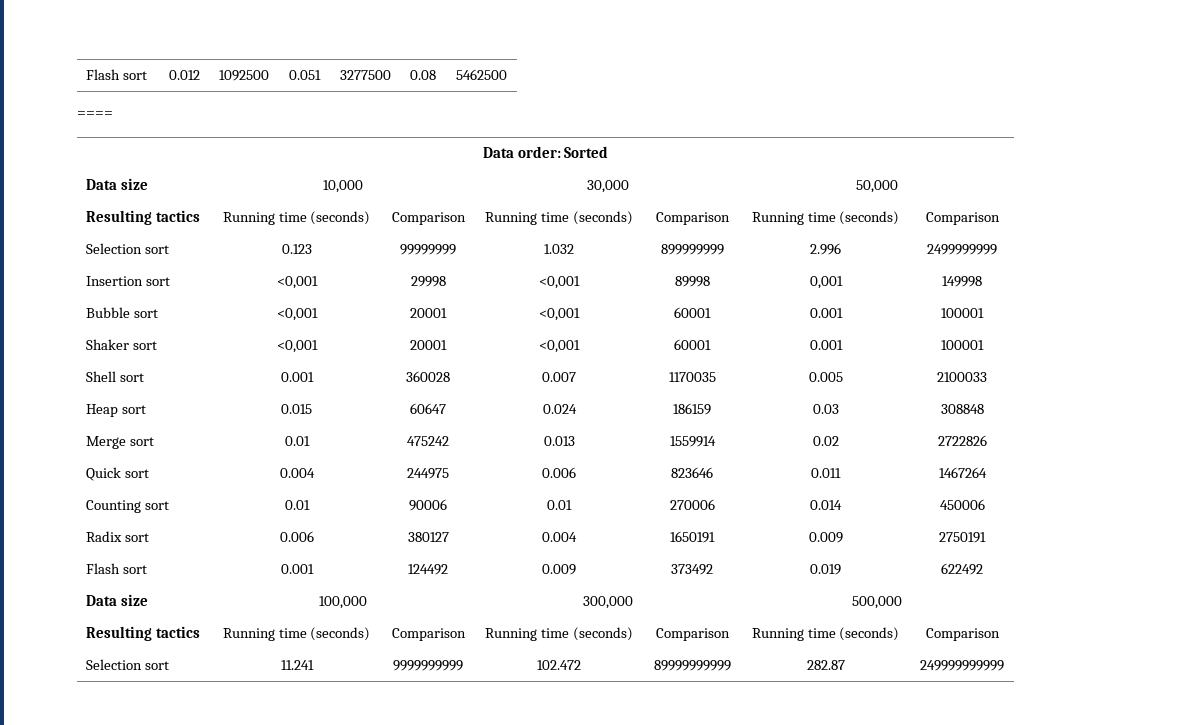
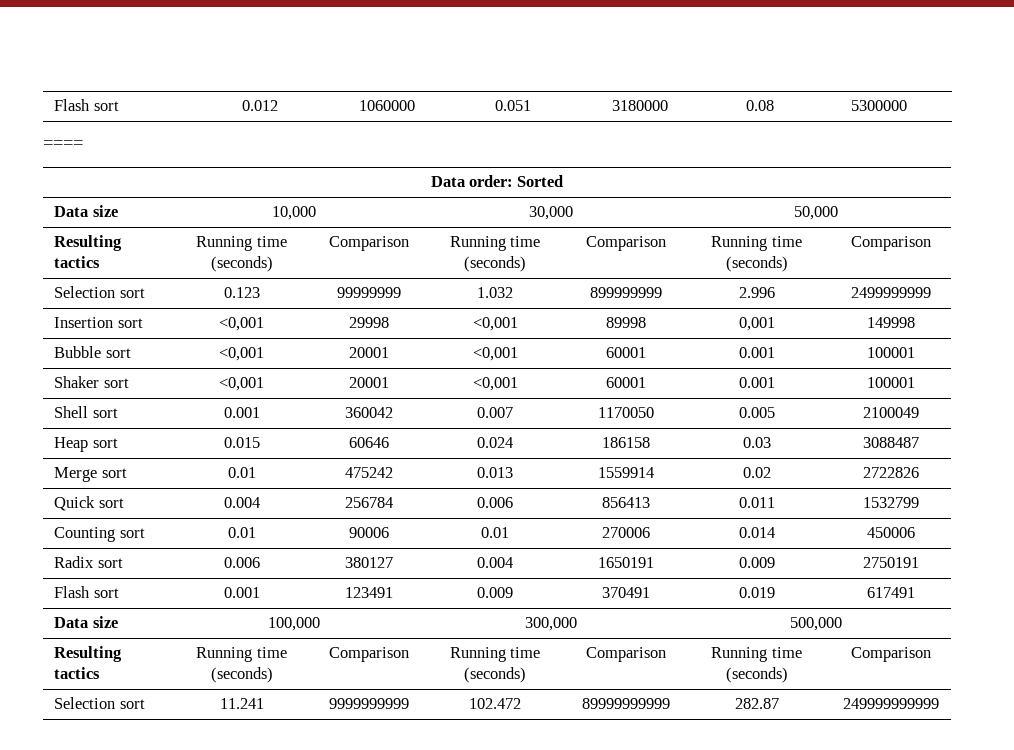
- Flash sort | 0.012 | 1092500 | 0.051 | 3277500 | 0.08 | 5462500
+ Flash sort | 0.012 | 1060000 | 0.051 | 3180000 | 0.08 | 5300000
- Shell sort | 0.001 | 360028 | 0.007 | 1170035 | 0.005 | 2100033
+ Shell sort | 0.001 | 360042 | 0.007 | 1170050 | 0.005 | 2100049
- Heap sort | 0.015 | 60647 | 0.024 | 186159 | 0.03 | 308848
+ Heap sort | 0.015 | 60646 | 0.024 | 186158 | 0.03 | 3088487
- Quick sort | 0.004 | 244975 | 0.006 | 823646 | 0.011 | 1467264
+ Quick sort | 0.004 | 256784 | 0.006 | 856413 | 0.011 | 1532799
- Flash sort | 0.001 | 124492 | 0.009 | 373492 | 0.019 | 622492
+ Flash sort | 0.001 | 123491 | 0.009 | 370491 | 0.019 | 617491

